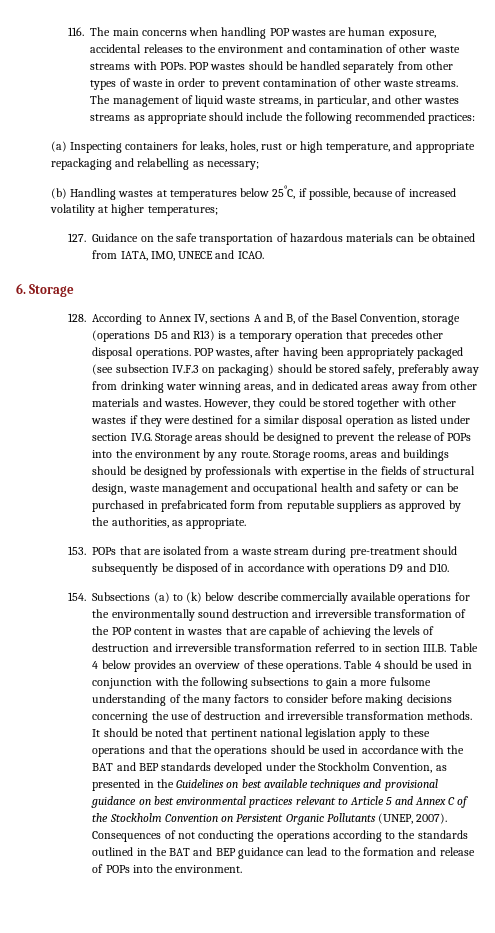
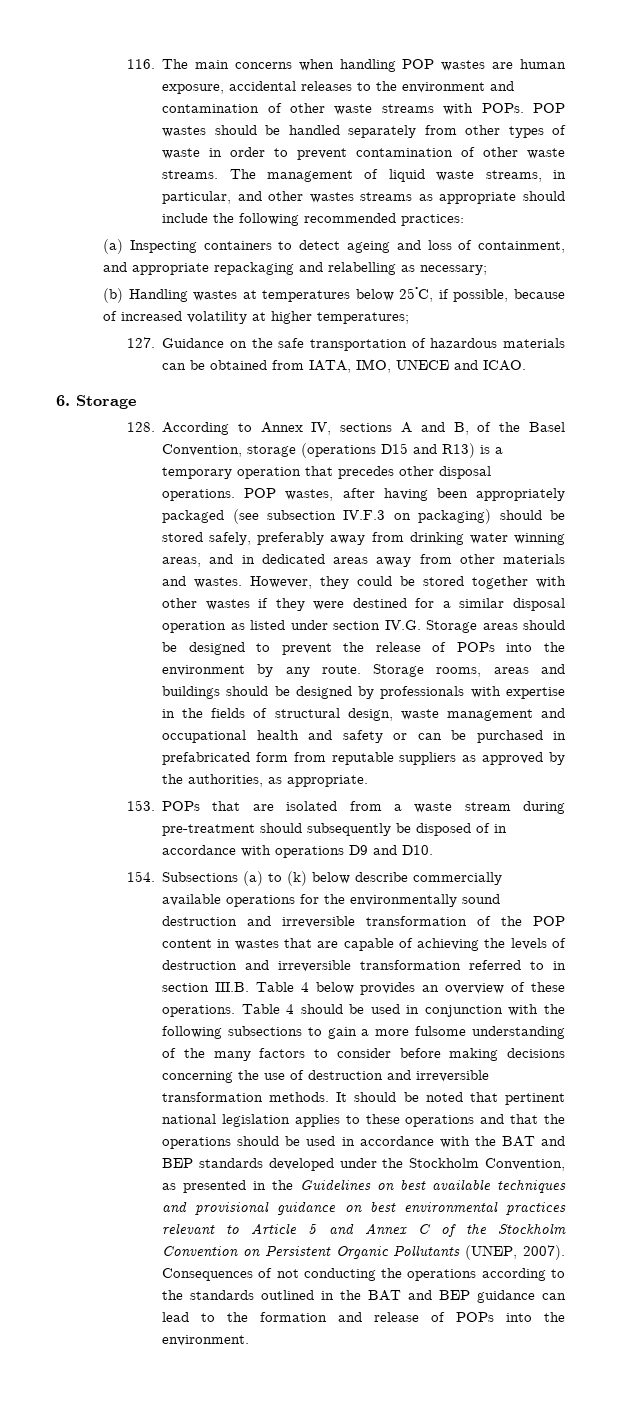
- (a) Inspecting containers for leaks, holes, rust or high temperature, and appropriate repackaging and relabelling as necessary;
+ (a) Inspecting containers to detect ageing and loss of containment, and appropriate repackaging and relabelling as necessary;
- 128. According to Annex IV, sections A and B, of the Basel Convention, storage (operations D5 and R13) is a temporary operation that precedes other disposal operations.
+ 128. According to Annex IV, sections A and B, of the Basel Convention, storage (operations D15 and R13) is a temporary operation that precedes other disposal operations.
- It should be noted that pertinent national legislation apply to these operations and that the operations should be used in accordance with the BAT and BEP standards developed under the Stockholm Convention, as presented in the Guidelines on best available techniques and provisional guidance on best environmental practices relevant to Article 5 and Annex C of the Stockholm Convention on Persistent Organic Pollutants (UNEP, 2007).
+ It should be noted that pertinent national legislation applies to these operations and that the operations should be used in accordance with the BAT and BEP standards developed under the Stockholm Convention, as presented in the Guidelines on best available techniques and provisional guidance on best environmental practices relevant to Article 5 and Annex C of the Stockholm Convention on Persistent Organic Pollutants (UNEP, 2007).

